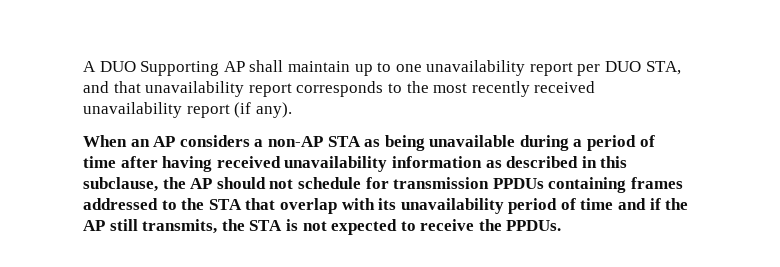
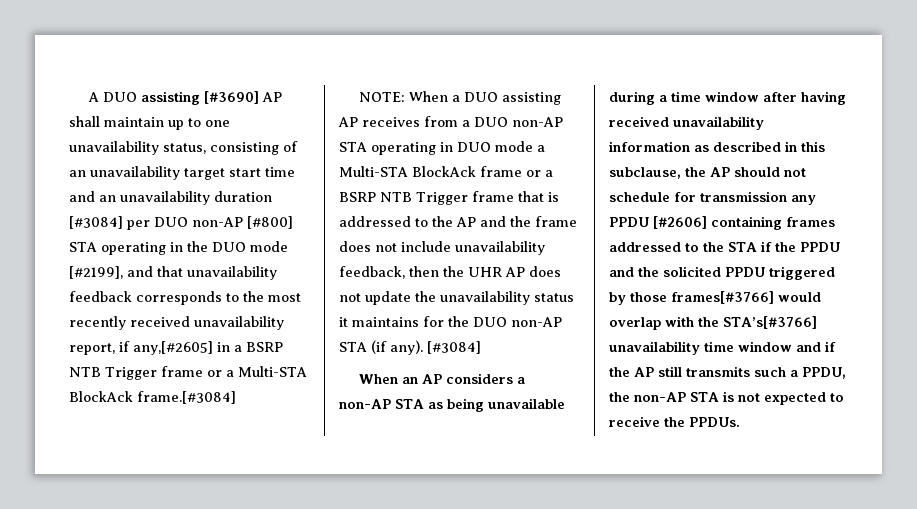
- A DUO Supporting AP shall maintain up to one unavailability report per DUO STA, and that unavailability report corresponds to the most recently received unavailability report (if any).
+ A DUO assisting [#3690] AP shall maintain up to one unavailability status, consisting of an unavailability target start time and an unavailability duration [#3084] per DUO non-AP [#800] STA operating in the DUO mode [#2199], and that unavailability feedback corresponds to the most recently received unavailability report, if any,[#2605] in a BSRP NTB Trigger frame or a Multi-STA BlockAck frame.[#3084]
+ NOTE: When a DUO assisting AP receives from a DUO non-AP STA operating in DUO mode a Multi-STA BlockAck frame or a BSRP NTB Trigger frame that is addressed to the AP and the frame does not include unavailability feedback, then the UHR AP does not update the unavailability status it maintains for the DUO non-AP STA (if any). [#3084]
- When an AP considers a non-AP STA as being unavailable during a period of time after having received unavailability information as described in this subclause, the AP should not schedule for transmission PPDUs containing frames addressed to the STA that overlap with its unavailability period of time and if the AP still transmits, the STA is not expected to receive the PPDUs.
+ When an AP considers a non-AP STA as being unavailable during a time window after having received unavailability information as described in this subclause, the AP should not schedule for transmission any PPDU [#2606] containing frames addressed to the STA if the PPDU and the solicited PPDU triggered by those frames[#3766] would overlap with the STA’s[#3766] unavailability time window and if the AP still transmits such a PPDU, the non-AP STA is not expected to receive the PPDUs.

